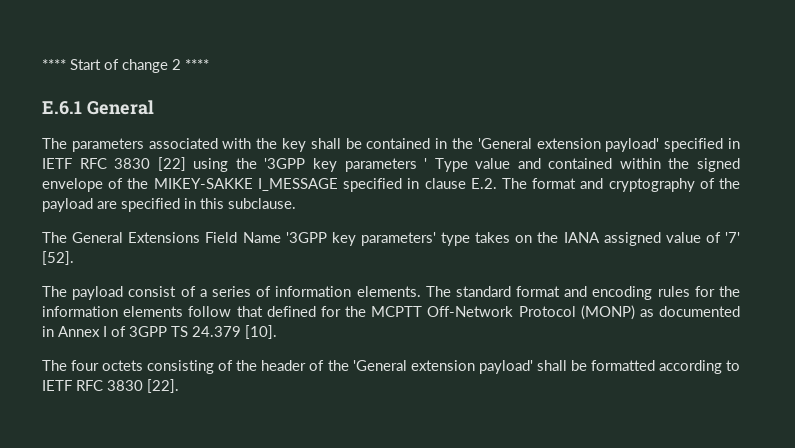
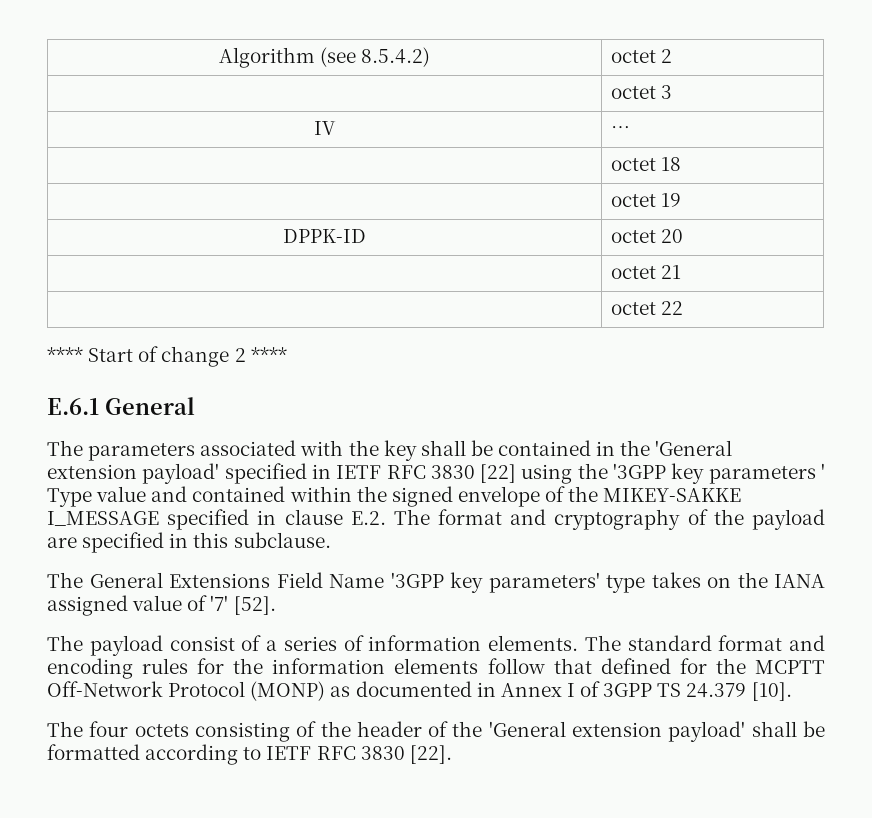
+ Algorithm (see 8.5.4.2) | octet 2
+ | octet 3
+ IV | …
+ | octet 18
+ | octet 19
+ DPPK-ID | octet 20
+ | octet 21
+ | octet 22

